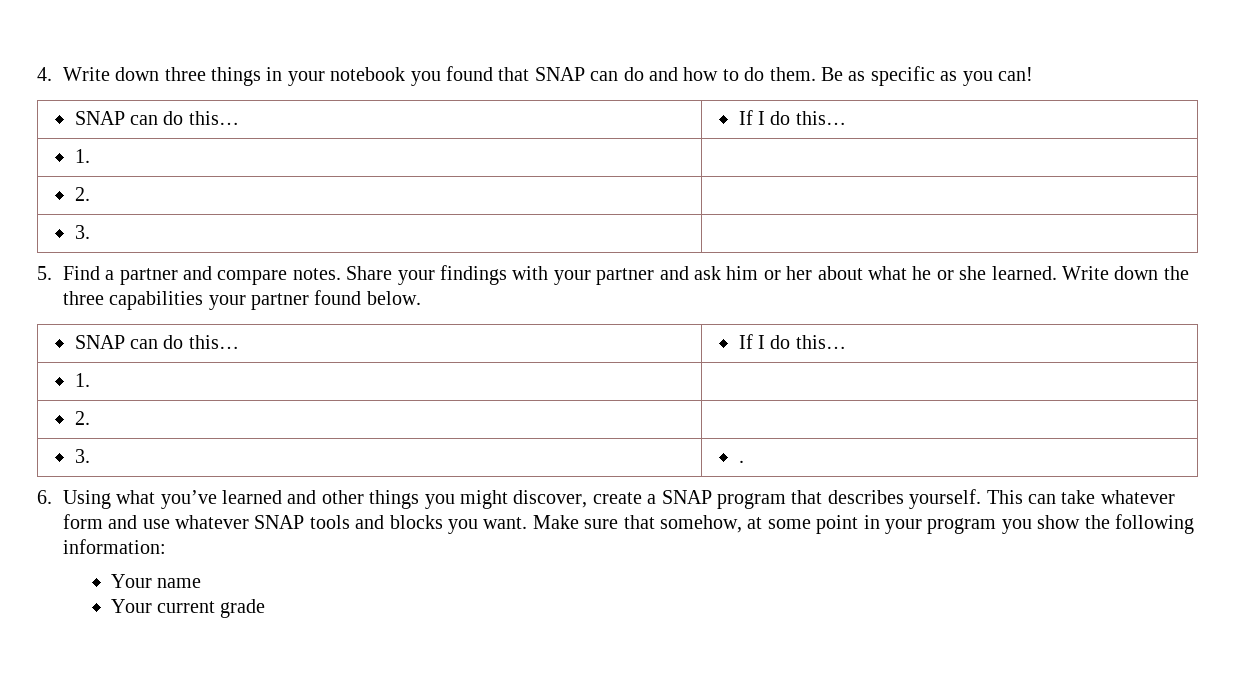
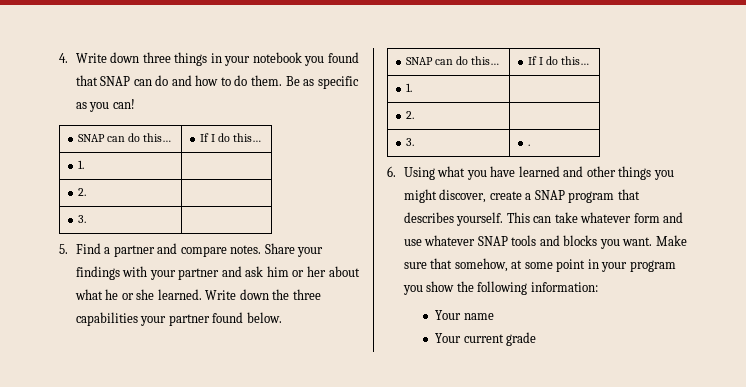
- 6. Using what you’ve learned and other things you might discover, create a SNAP program that describes yourself.
+ 6. Using what you have learned and other things you might discover, create a SNAP program that describes yourself.

